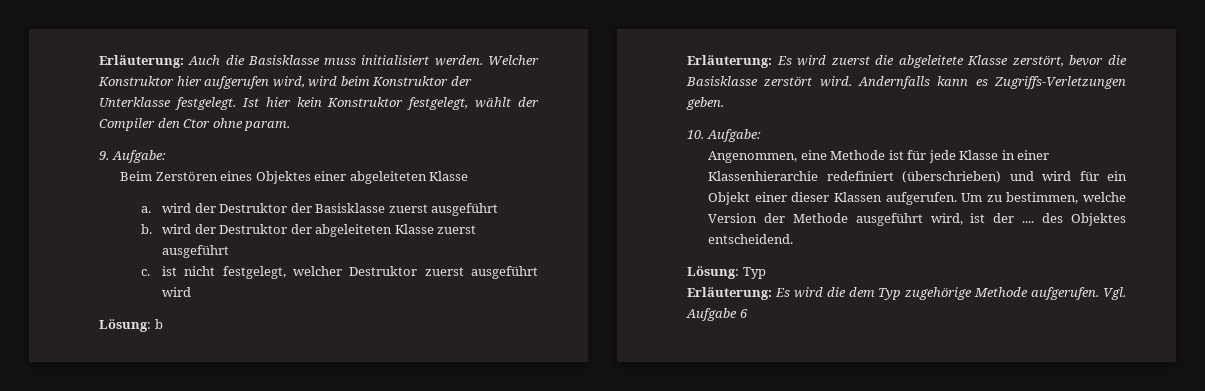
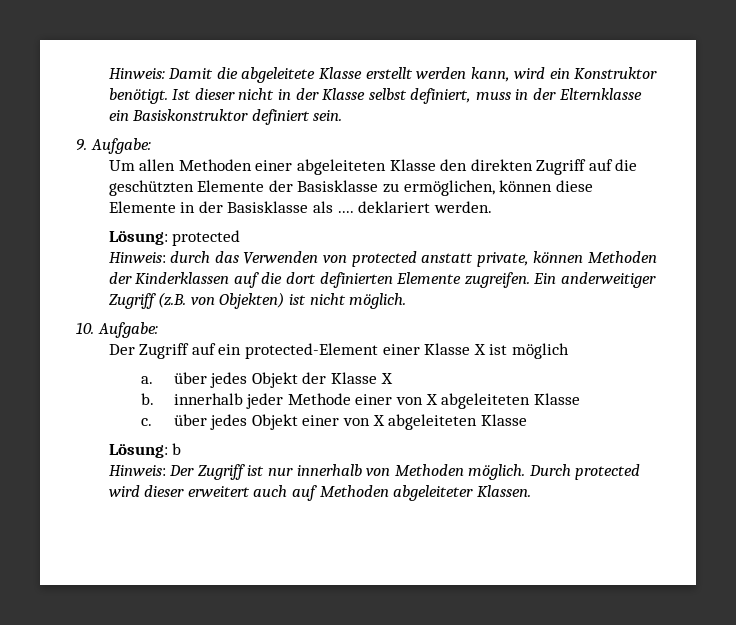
- Erläuterung: Auch die Basisklasse muss initialisiert werden. Welcher Konstruktor hier aufgerufen wird, wird beim Konstruktor der Unterklasse festgelegt. Ist hier kein Konstruktor festgelegt, wählt der Compiler den Ctor ohne param.
+ Hinweis: Damit die abgeleitete Klasse erstellt werden kann, wird ein Konstruktor benötigt. Ist dieser nicht in der Klasse selbst definiert, muss in der Elternklasse ein Basiskonstruktor definiert sein.
  9. Aufgabe:
- Beim Zerstören eines Objektes einer abgeleiteten Klasse
- a. wird der Destruktor der Basisklasse zuerst ausgeführt
- b. wird der Destruktor der abgeleiteten Klasse zuerst ausgeführt
- c. ist nicht festgelegt, welcher Destruktor zuerst ausgeführt wird
+ Um allen Methoden einer abgeleiteten Klasse den direkten Zugriff auf die geschützten Elemente der Basisklasse zu ermöglichen, können diese Elemente in der Basisklasse als .... deklariert werden.
+ Lösung: protected
+ Hinweis: durch das Verwenden von protected anstatt private, können Methoden der Kinderklassen auf die dort definierten Elemente zugreifen. Ein anderweitiger Zugriff (z.B. von Objekten) ist nicht möglich.
+ 10. Aufgabe:
+ Der Zugriff auf ein protected-Element einer Klasse X ist möglich
+ a. über jedes Objekt der Klasse X
+ b. innerhalb jeder Methode einer von X abgeleiteten Klasse
+ c. über jedes Objekt einer von X abgeleiteten Klasse
  Lösung: b
- Erläuterung: Es wird zuerst die abgeleitete Klasse zerstört, bevor die Basisklasse zerstört wird. Andernfalls kann es Zugriffs-Verletzungen geben.
- 10. Aufgabe:
- Angenommen, eine Methode ist für jede Klasse in einer Klassenhierarchie redefiniert (überschrieben) und wird für ein Objekt einer dieser Klassen aufgerufen. Um zu bestimmen, welche Version der Methode ausgeführt wird, ist der .... des Objektes entscheidend.
- Lösung: Typ
- Erläuterung: Es wird die dem Typ zugehörige Methode aufgerufen. Vgl. Aufgabe 6
+ Hinweis: Der Zugriff ist nur innerhalb von Methoden möglich. Durch protected wird dieser erweitert auch auf Methoden abgeleiteter Klassen.

